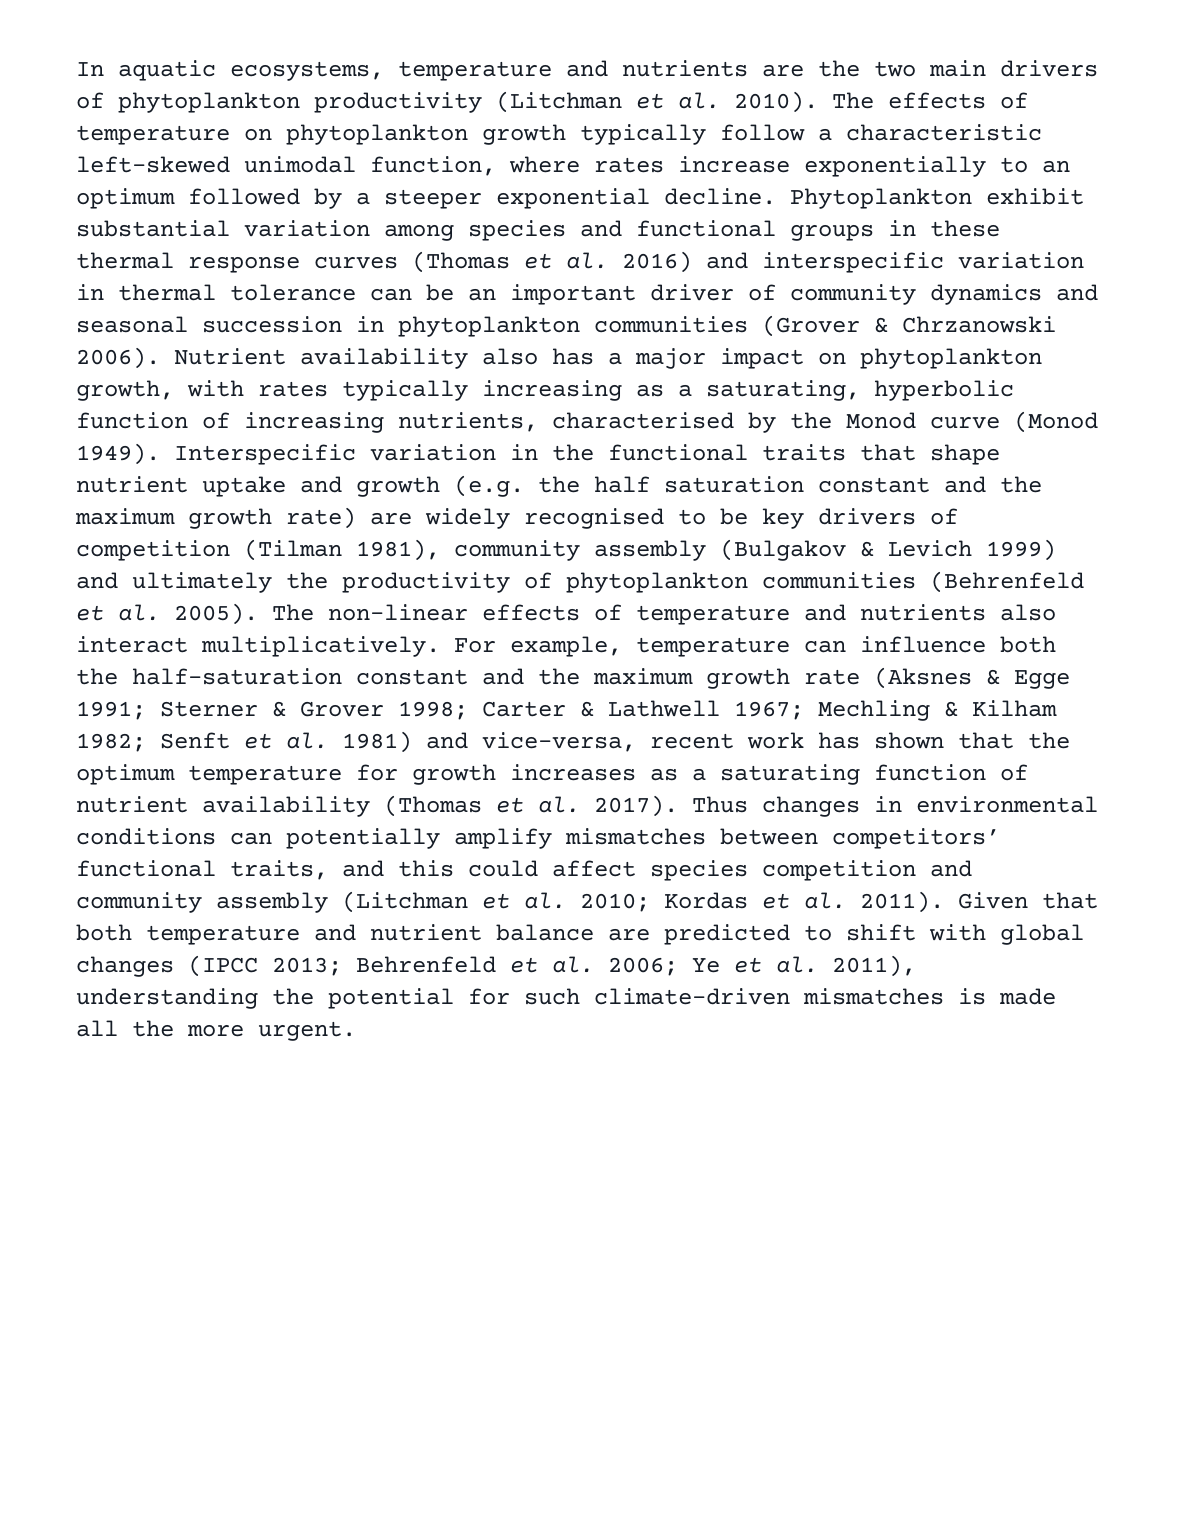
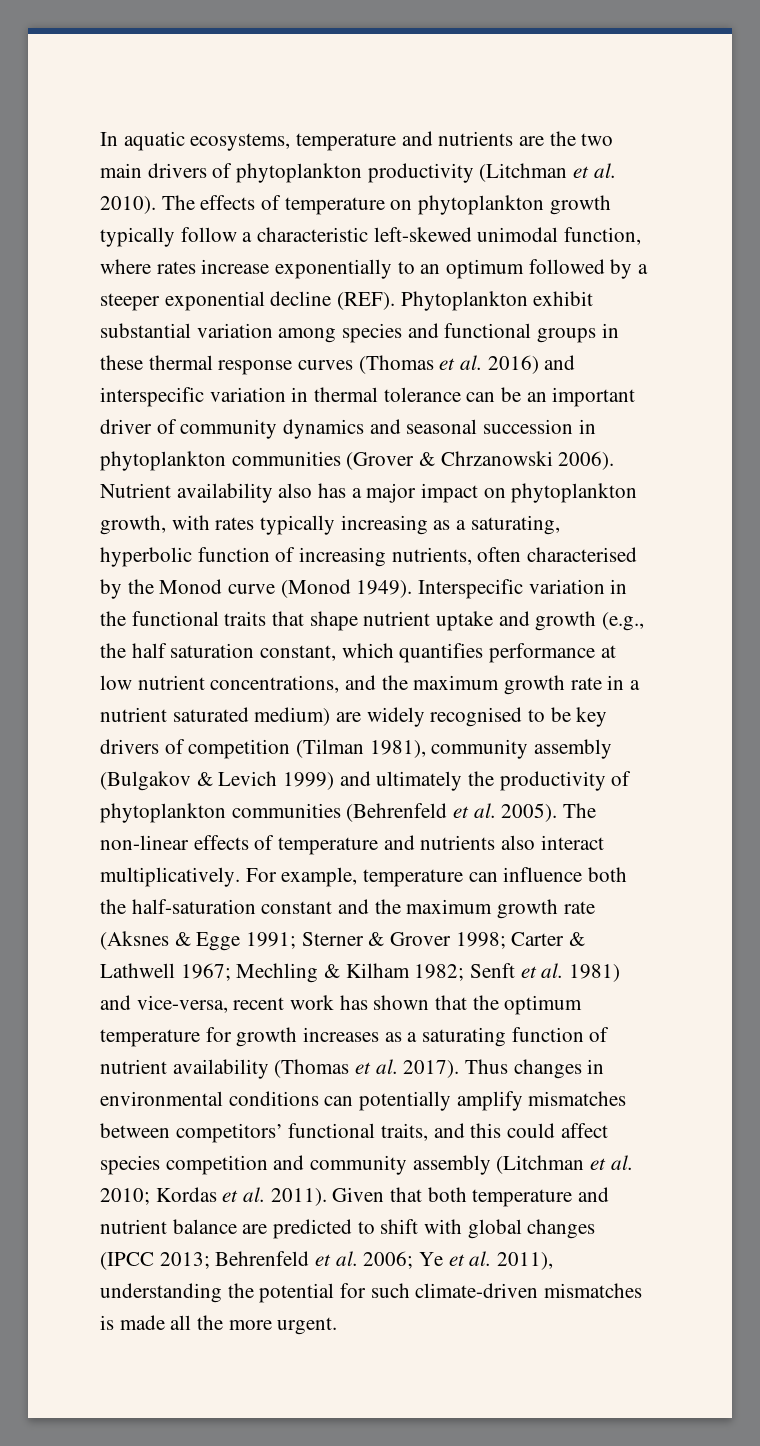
- The effects of temperature on phytoplankton growth typically follow a characteristic left-skewed unimodal function, where rates increase exponentially to an optimum followed by a steeper exponential decline.
+ The effects of temperature on phytoplankton growth typically follow a characteristic left-skewed unimodal function, where rates increase exponentially to an optimum followed by a steeper exponential decline (REF).
- Nutrient availability also has a major impact on phytoplankton growth, with rates typically increasing as a saturating, hyperbolic function of increasing nutrients, characterised by the Monod curve (Monod 1949).
+ Nutrient availability also has a major impact on phytoplankton growth, with rates typically increasing as a saturating, hyperbolic function of increasing nutrients, often characterised by the Monod curve (Monod 1949).
- Interspecific variation in the functional traits that shape nutrient uptake and growth (e.g. the half saturation constant and the maximum growth rate) are widely recognised to be key drivers of competition (Tilman 1981), community assembly (Bulgakov & Levich 1999) and ultimately the productivity of phytoplankton communities (Behrenfeld et al. 2005).
+ Interspecific variation in the functional traits that shape nutrient uptake and growth (e.g., the half saturation constant, which quantifies performance at low nutrient concentrations, and the maximum growth rate in a nutrient saturated medium) are widely recognised to be key drivers of competition (Tilman 1981), community assembly (Bulgakov & Levich 1999) and ultimately the productivity of phytoplankton communities (Behrenfeld et al. 2005).

